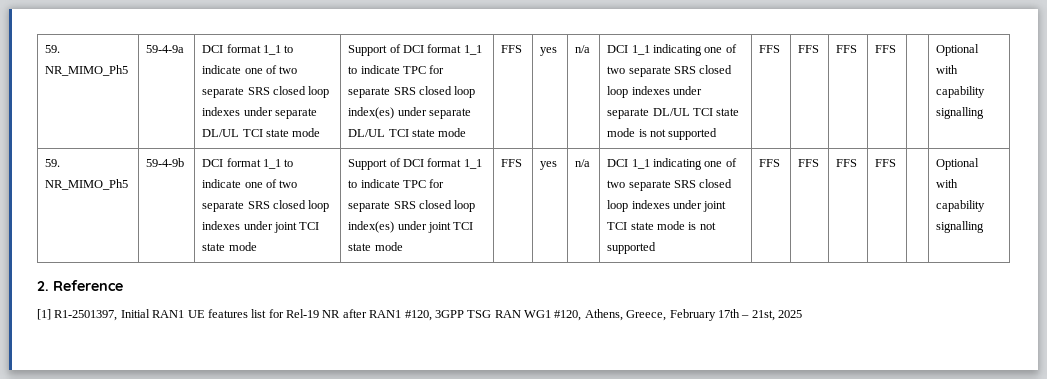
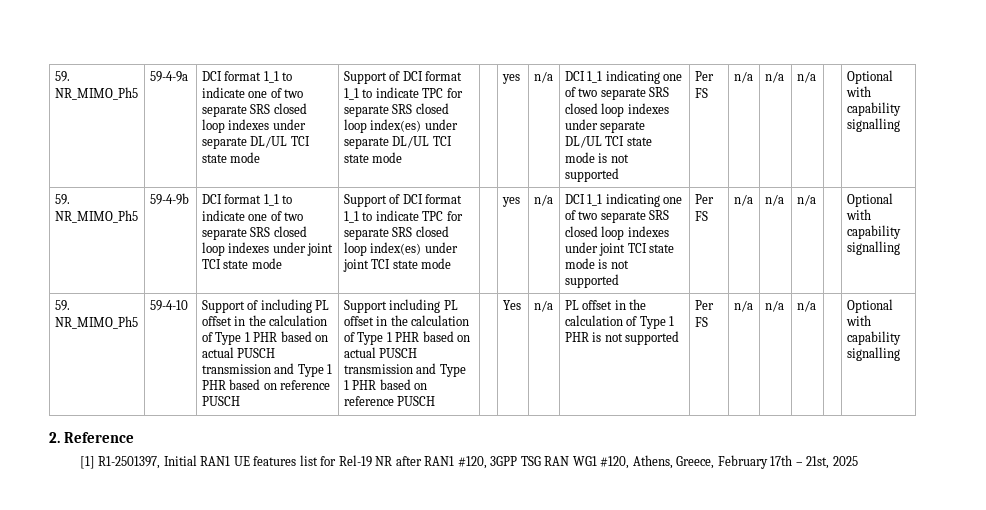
- Support of DCI format 1_1 to indicate TPC for separate SRS closed loop index(es) under separate DL/UL TCI state mode | FFS
+ Support of DCI format 1_1 to indicate TPC for separate SRS closed loop index(es) under separate DL/UL TCI state mode
- DCI 1_1 indicating one of two separate SRS closed loop indexes under separate DL/UL TCI state mode is not supported | FFS | FFS | FFS | FFS
+ DCI 1_1 indicating one of two separate SRS closed loop indexes under separate DL/UL TCI state mode is not supported | Per FS | n/a | n/a | n/a
- Support of DCI format 1_1 to indicate TPC for separate SRS closed loop index(es) under joint TCI state mode | FFS
+ Support of DCI format 1_1 to indicate TPC for separate SRS closed loop index(es) under joint TCI state mode
- DCI 1_1 indicating one of two separate SRS closed loop indexes under joint TCI state mode is not supported | FFS | FFS | FFS | FFS
+ DCI 1_1 indicating one of two separate SRS closed loop indexes under joint TCI state mode is not supported | Per FS | n/a | n/a | n/a | | Optional with capability signalling
+ 59. NR_MIMO_Ph5 | 59-4-10 | Support of including PL offset in the calculation of Type 1 PHR based on actual PUSCH transmission and Type 1 PHR based on reference PUSCH | Support including PL offset in the calculation of Type 1 PHR based on actual PUSCH transmission and Type 1 PHR based on reference PUSCH | | Yes | n/a | PL offset in the calculation of Type 1 PHR is not supported | Per FS | n/a | n/a | n/a

